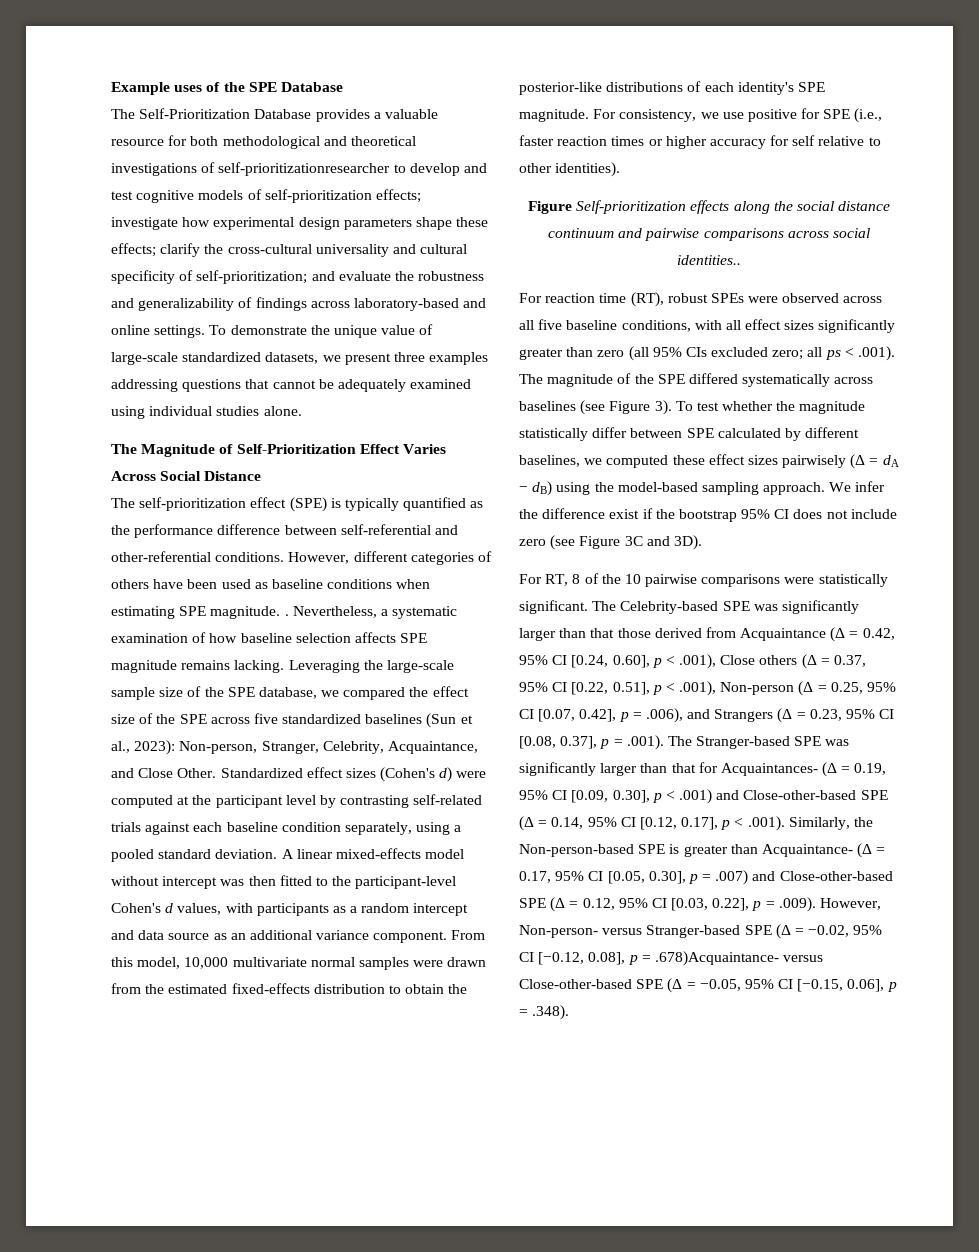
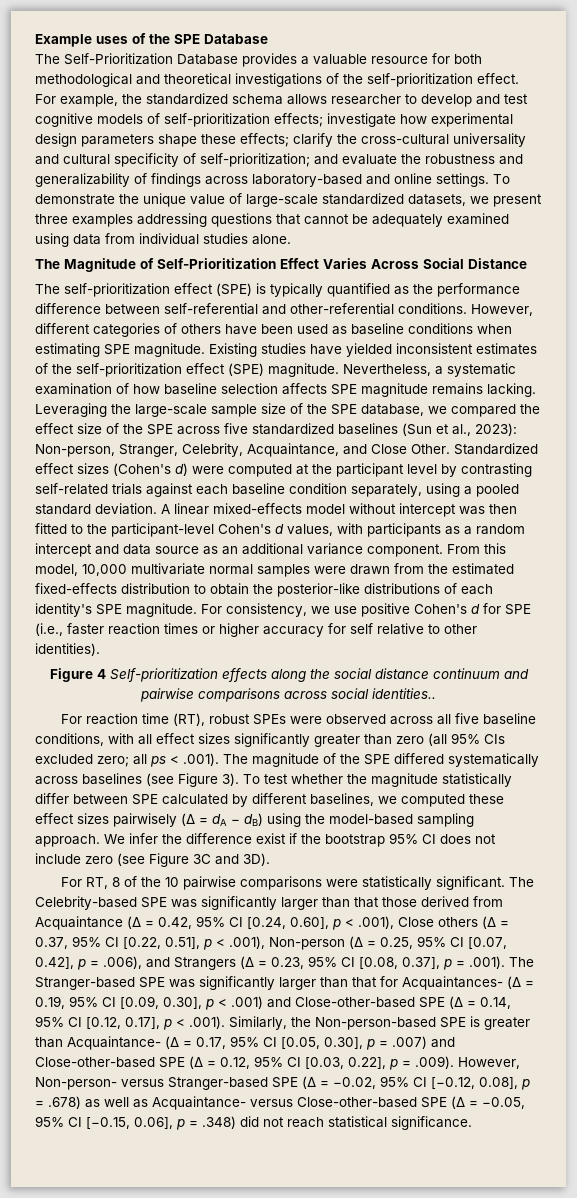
- The Self-Prioritization Database provides a valuable resource for both methodological and theoretical investigations of self-prioritizationresearcher to develop and test cognitive models of self-prioritization effects; investigate how experimental design parameters shape these effects; clarify the cross-cultural universality and cultural specificity of self-prioritization; and evaluate the robustness and generalizability of findings across laboratory-based and online settings.
+ The Self-Prioritization Database provides a valuable resource for both methodological and theoretical investigations of the self-prioritization effect. For example, the standardized schema allows researcher to develop and test cognitive models of self-prioritization effects; investigate how experimental design parameters shape these effects; clarify the cross-cultural universality and cultural specificity of self-prioritization; and evaluate the robustness and generalizability of findings across laboratory-based and online settings.
- To demonstrate the unique value of large-scale standardized datasets, we present three examples addressing questions that cannot be adequately examined using individual studies alone.
+ To demonstrate the unique value of large-scale standardized datasets, we present three examples addressing questions that cannot be adequately examined using data from individual studies alone.
- However, different categories of others have been used as baseline conditions when estimating SPE magnitude. .
+ However, different categories of others have been used as baseline conditions when estimating SPE magnitude. Existing studies have yielded inconsistent estimates of the self-prioritization effect (SPE) magnitude.
- For consistency, we use positive for SPE (i.e., faster reaction times or higher accuracy for self relative to other identities).
+ For consistency, we use positive Cohen's d for SPE (i.e., faster reaction times or higher accuracy for self relative to other identities).
- Figure Self-prioritization effects along the social distance continuum and pairwise comparisons across social identities..
+ Figure 4 Self-prioritization effects along the social distance continuum and pairwise comparisons across social identities..
- The Celebrity-based SPE was significantly larger than that those derived from Acquaintance (Δ = 0.42, 95% CI [0.24, 0.60], p < .001), Close others (Δ = 0.37, 95% CI [0.22, 0.51], p < .001), Non-person (Δ = 0.25, 95% CI [0.07, 0.42], p = .006), and Strangers (Δ = 0.23, 95% CI [0.08, 0.37], p = .001). The Stranger-based SPE was significantly larger than that for Acquaintances- (Δ = 0.19, 95% CI [0.09, 0.30], p < .001) and Close-other-based SPE (Δ = 0.14, 95% CI [0.12, 0.17], p < .001). Similarly, the Non-person-based SPE is greater than Acquaintance- (Δ = 0.17, 95% CI [0.05, 0.30], p = .007) and Close-other-based SPE (Δ = 0.12, 95% CI [0.03, 0.22], p = .009). However, Non-person- versus Stranger-based SPE (Δ = −0.02, 95% CI [−0.12, 0.08], p = .678)Acquaintance- versus Close-other-based SPE (Δ = −0.05, 95% CI [−0.15, 0.06], p = .348).
+ The Celebrity-based SPE was significantly larger than that those derived from Acquaintance (Δ = 0.42, 95% CI [0.24, 0.60], p < .001), Close others (Δ = 0.37, 95% CI [0.22, 0.51], p < .001), Non-person (Δ = 0.25, 95% CI [0.07, 0.42], p = .006), and Strangers (Δ = 0.23, 95% CI [0.08, 0.37], p = .001). The Stranger-based SPE was significantly larger than that for Acquaintances- (Δ = 0.19, 95% CI [0.09, 0.30], p < .001) and Close-other-based SPE (Δ = 0.14, 95% CI [0.12, 0.17], p < .001). Similarly, the Non-person-based SPE is greater than Acquaintance- (Δ = 0.17, 95% CI [0.05, 0.30], p = .007) and Close-other-based SPE (Δ = 0.12, 95% CI [0.03, 0.22], p = .009). However, Non-person- versus Stranger-based SPE (Δ = −0.02, 95% CI [−0.12, 0.08], p = .678) as well as Acquaintance- versus Close-other-based SPE (Δ = −0.05, 95% CI [−0.15, 0.06], p = .348) did not reach statistical significance.

